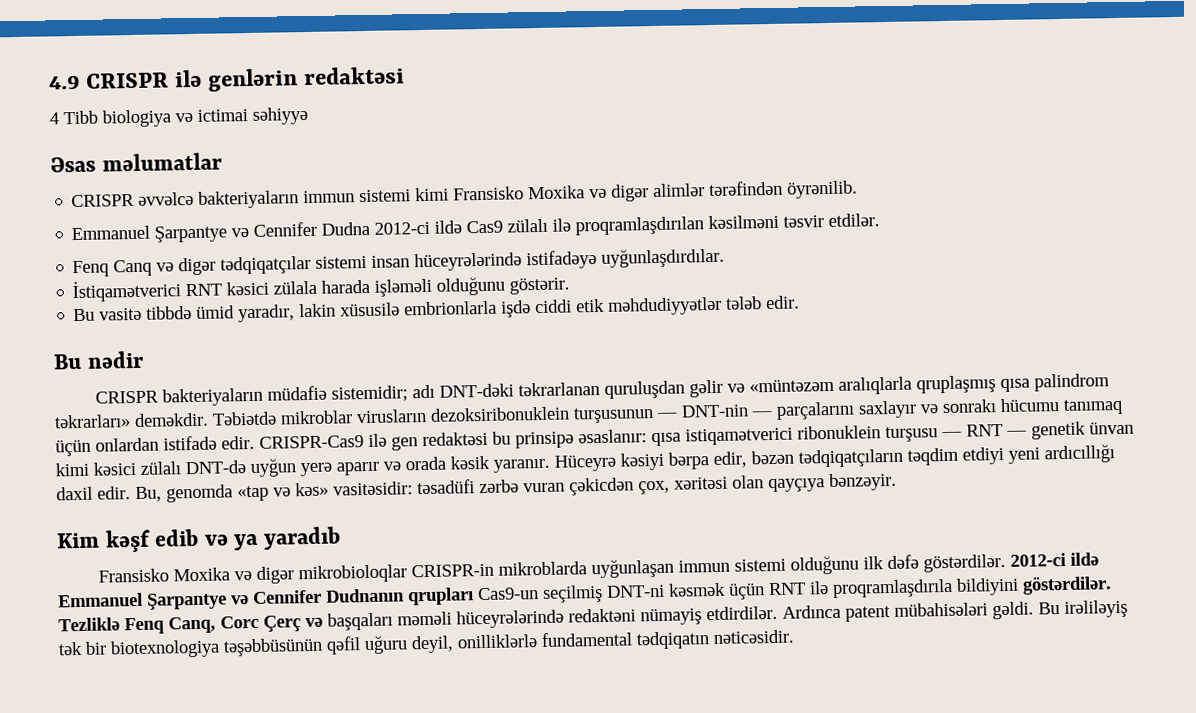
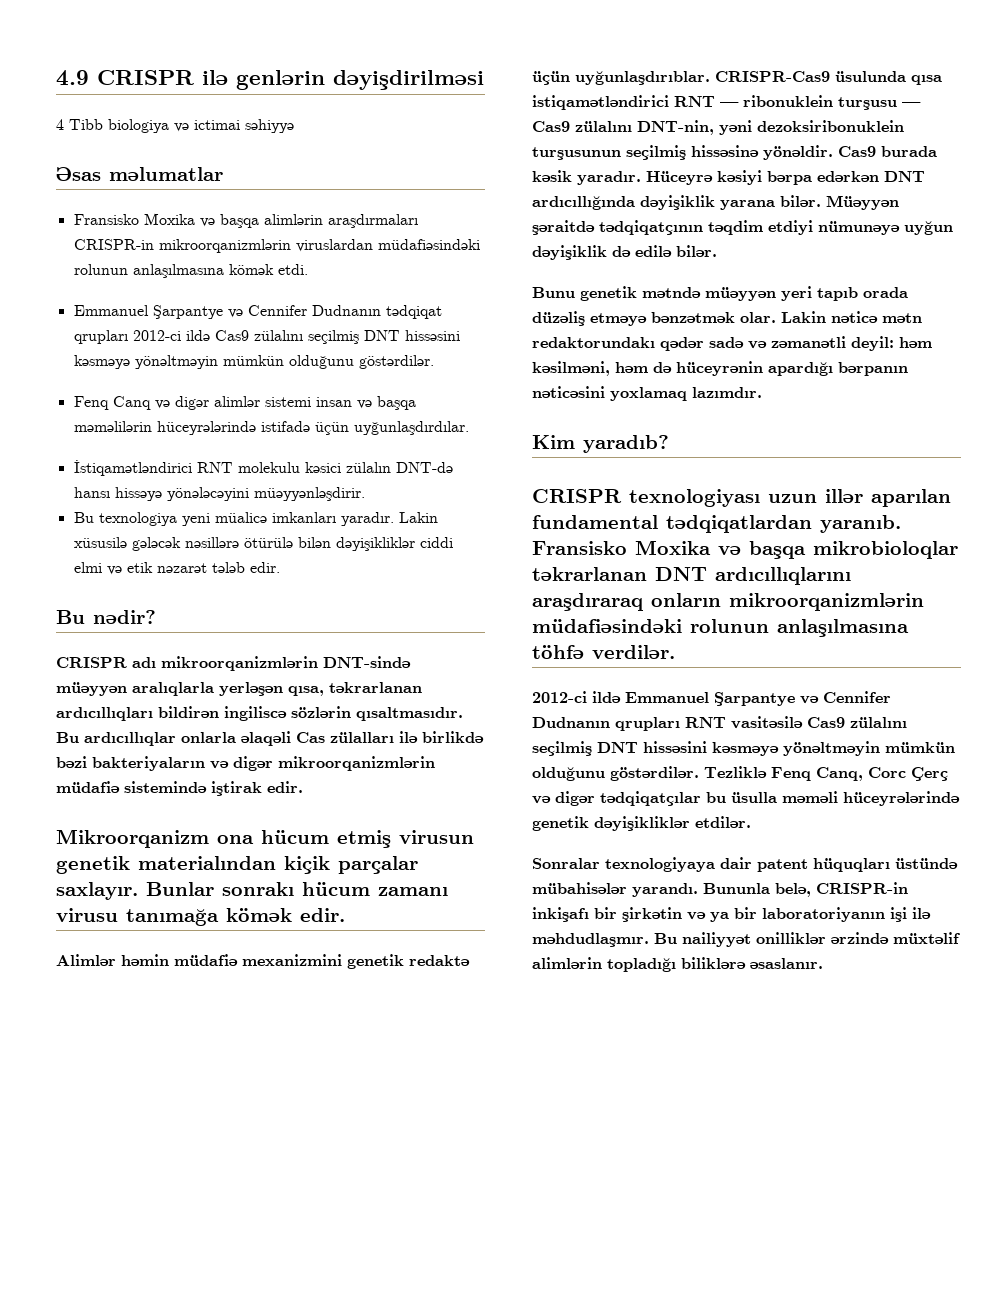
- 4.9 CRISPR ilə genlərin redaktəsi
+ 4.9 CRISPR ilə genlərin dəyişdirilməsi
- CRISPR əvvəlcə bakteriyaların immun sistemi kimi Fransisko Moxika və digər alimlər tərəfindən öyrənilib.
- Emmanuel Şarpantye və Cennifer Dudna 2012-ci ildə Cas9 zülalı ilə proqramlaşdırılan kəsilməni təsvir etdilər.
+ Fransisko Moxika və başqa alimlərin araşdırmaları CRISPR-in mikroorqanizmlərin viruslardan müdafiəsindəki rolunun anlaşılmasına kömək etdi.
+ Emmanuel Şarpantye və Cennifer Dudnanın tədqiqat qrupları 2012-ci ildə Cas9 zülalını seçilmiş DNT hissəsini kəsməyə yönəltməyin mümkün olduğunu göstərdilər.
- Fenq Canq və digər tədqiqatçılar sistemi insan hüceyrələrində istifadəyə uyğunlaşdırdılar.
- İstiqamətverici RNT kəsici zülala harada işləməli olduğunu göstərir.
- Bu vasitə tibbdə ümid yaradır, lakin xüsusilə embrionlarla işdə ciddi etik məhdudiyyətlər tələb edir.
+ Fenq Canq və digər alimlər sistemi insan və başqa məməlilərin hüceyrələrində istifadə üçün uyğunlaşdırdılar.
+ İstiqamətləndirici RNT molekulu kəsici zülalın DNT-də hansı hissəyə yönələcəyini müəyyənləşdirir.
+ Bu texnologiya yeni müalicə imkanları yaradır. Lakin xüsusilə gələcək nəsillərə ötürülə bilən dəyişikliklər ciddi elmi və etik nəzarət tələb edir.
- Bu nədir
- CRISPR bakteriyaların müdafiə sistemidir; adı DNT-dəki təkrarlanan quruluşdan gəlir və «müntəzəm aralıqlarla qruplaşmış qısa palindrom təkrarları» deməkdir. Təbiətdə mikroblar virusların dezoksiribonuklein turşusunun — DNT-nin — parçalarını saxlayır və sonrakı hücumu tanımaq üçün onlardan istifadə edir. CRISPR-Cas9 ilə gen redaktəsi bu prinsipə əsaslanır: qısa istiqamətverici ribonuklein turşusu — RNT — genetik ünvan kimi kəsici zülalı DNT-də uyğun yerə aparır və orada kəsik yaranır. Hüceyrə kəsiyi bərpa edir, bəzən tədqiqatçıların təqdim etdiyi yeni ardıcıllığı daxil edir. Bu, genomda «tap və kəs» vasitəsidir: təsadüfi zərbə vuran çəkicdən çox, xəritəsi olan qayçıya bənzəyir.
- Kim kəşf edib və ya yaradıb
- Fransisko Moxika və digər mikrobioloqlar CRISPR-in mikroblarda uyğunlaşan immun sistemi olduğunu ilk dəfə göstərdilər. 2012-ci ildə Emmanuel Şarpantye və Cennifer Dudnanın qrupları Cas9-un seçilmiş DNT-ni kəsmək üçün RNT ilə proqramlaşdırıla bildiyini göstərdilər.
+ Bu nədir?
+ CRISPR adı mikroorqanizmlərin DNT-sində müəyyən aralıqlarla yerləşən qısa, təkrarlanan ardıcıllıqları bildirən ingiliscə sözlərin qısaltmasıdır. Bu ardıcıllıqlar onlarla əlaqəli Cas zülalları ilə birlikdə bəzi bakteriyaların və digər mikroorqanizmlərin müdafiə sistemində iştirak edir.
+ Mikroorqanizm ona hücum etmiş virusun genetik materialından kiçik parçalar saxlayır. Bunlar sonrakı hücum zamanı virusu tanımağa kömək edir.
+ Alimlər həmin müdafiə mexanizmini genetik redaktə üçün uyğunlaşdırıblar. CRISPR-Cas9 üsulunda qısa istiqamətləndirici RNT — ribonuklein turşusu — Cas9 zülalını DNT-nin, yəni dezoksiribonuklein turşusunun seçilmiş hissəsinə yönəldir. Cas9 burada kəsik yaradır. Hüceyrə kəsiyi bərpa edərkən DNT ardıcıllığında dəyişiklik yarana bilər. Müəyyən şəraitdə tədqiqatçının təqdim etdiyi nümunəyə uyğun dəyişiklik də edilə bilər.
+ Bunu genetik mətndə müəyyən yeri tapıb orada düzəliş etməyə bənzətmək olar. Lakin nəticə mətn redaktorundakı qədər sadə və zəmanətli deyil: həm kəsilməni, həm də hüceyrənin apardığı bərpanın nəticəsini yoxlamaq lazımdır.
+ Kim yaradıb?
+ CRISPR texnologiyası uzun illər aparılan fundamental tədqiqatlardan yaranıb. Fransisko Moxika və başqa mikrobioloqlar təkrarlanan DNT ardıcıllıqlarını araşdıraraq onların mikroorqanizmlərin müdafiəsindəki rolunun anlaşılmasına töhfə verdilər.
+ 2012-ci ildə Emmanuel Şarpantye və Cennifer Dudnanın qrupları RNT vasitəsilə Cas9 zülalını seçilmiş DNT hissəsini kəsməyə yönəltməyin mümkün olduğunu göstərdilər.
- Tezliklə Fenq Canq, Corc Çerç və başqaları məməli hüceyrələrində redaktəni nümayiş etdirdilər. Ardınca patent mübahisələri gəldi. Bu irəliləyiş tək bir biotexnologiya təşəbbüsünün qəfil uğuru deyil, onilliklərlə fundamental tədqiqatın nəticəsidir.
+ Tezliklə Fenq Canq, Corc Çerç və digər tədqiqatçılar bu üsulla məməli hüceyrələrində genetik dəyişikliklər etdilər.
+ Sonralar texnologiyaya dair patent hüquqları üstündə mübahisələr yarandı. Bununla belə, CRISPR-in inkişafı bir şirkətin və ya bir laboratoriyanın işi ilə məhdudlaşmır. Bu nailiyyət onilliklər ərzində müxtəlif alimlərin topladığı biliklərə əsaslanır.

